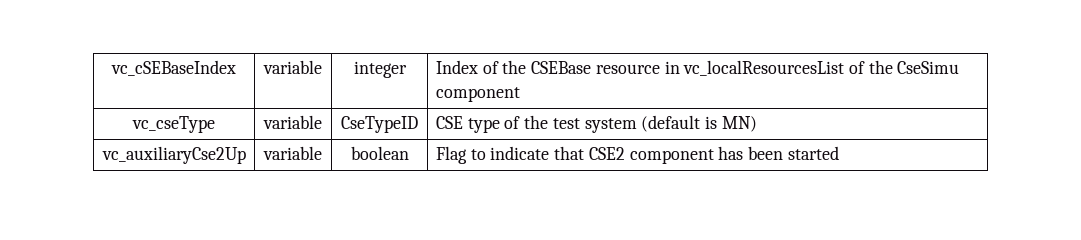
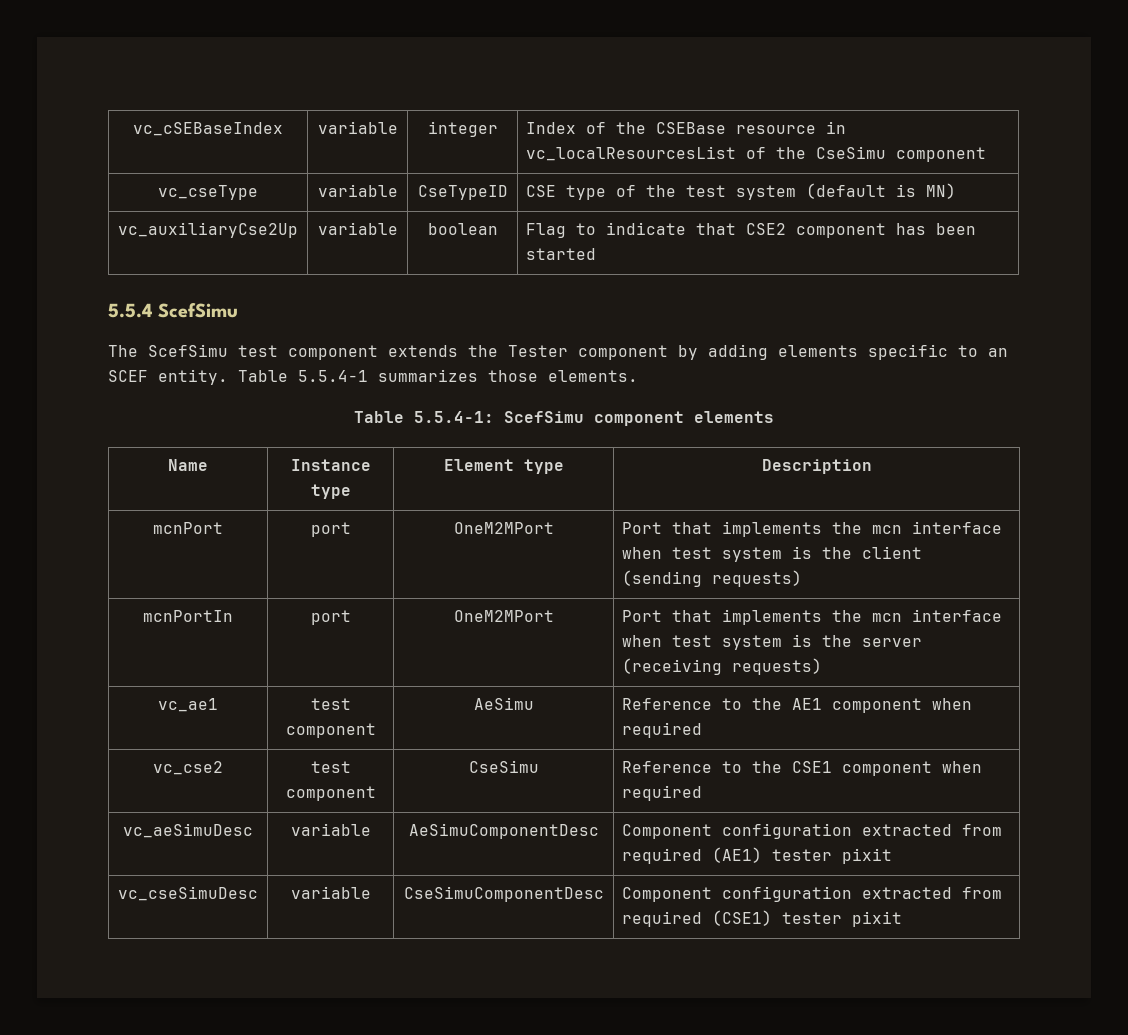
+ 5.5.4 ScefSimu
+ The ScefSimu test component extends the Tester component by adding elements specific to an SCEF entity. Table 5.5.4-1 summarizes those elements.
+ Table 5.5.4-1: ScefSimu component elements
+ Name | Instance type | Element type | Description
+ mcnPort | port | OneM2MPort | Port that implements the mcn interface when test system is the client (sending requests)
+ mcnPortIn | port | OneM2MPort | Port that implements the mcn interface when test system is the server (receiving requests)
+ vc_ae1 | test component | AeSimu | Reference to the AE1 component when required
+ vc_cse2 | test component | CseSimu | Reference to the CSE1 component when required
+ vc_aeSimuDesc | variable | AeSimuComponentDesc | Component configuration extracted from required (AE1) tester pixit
+ vc_cseSimuDesc | variable | CseSimuComponentDesc | Component configuration extracted from required (CSE1) tester pixit

